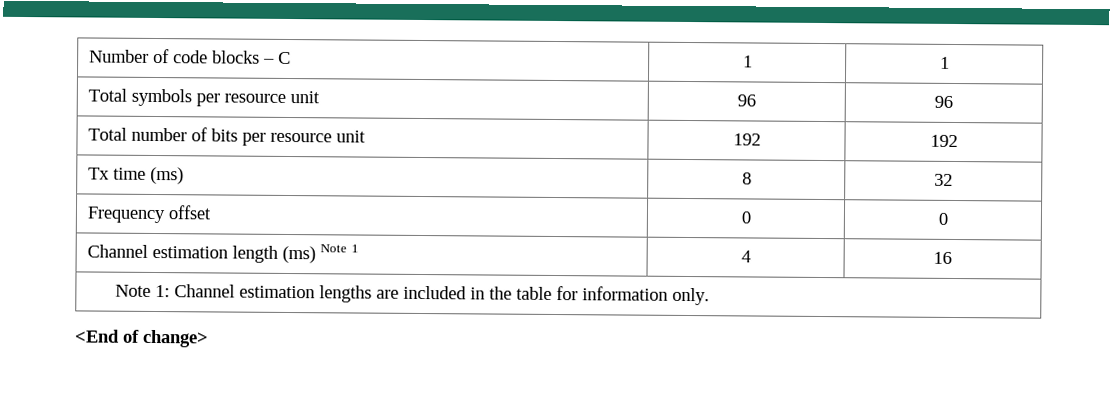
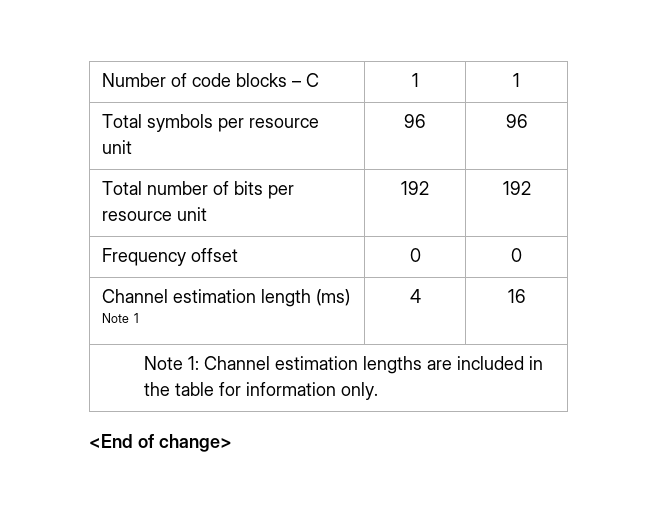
- Tx time (ms) | 8 | 32

